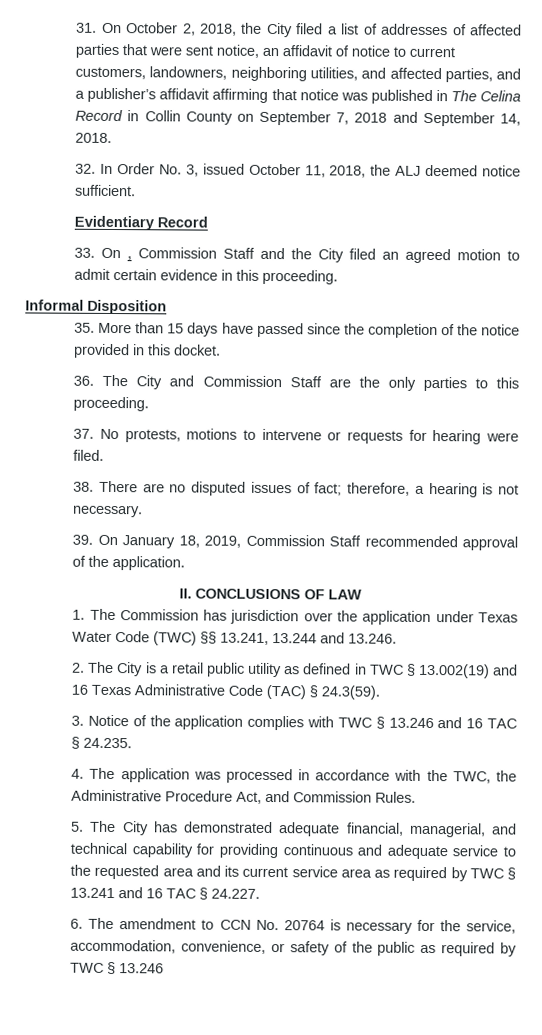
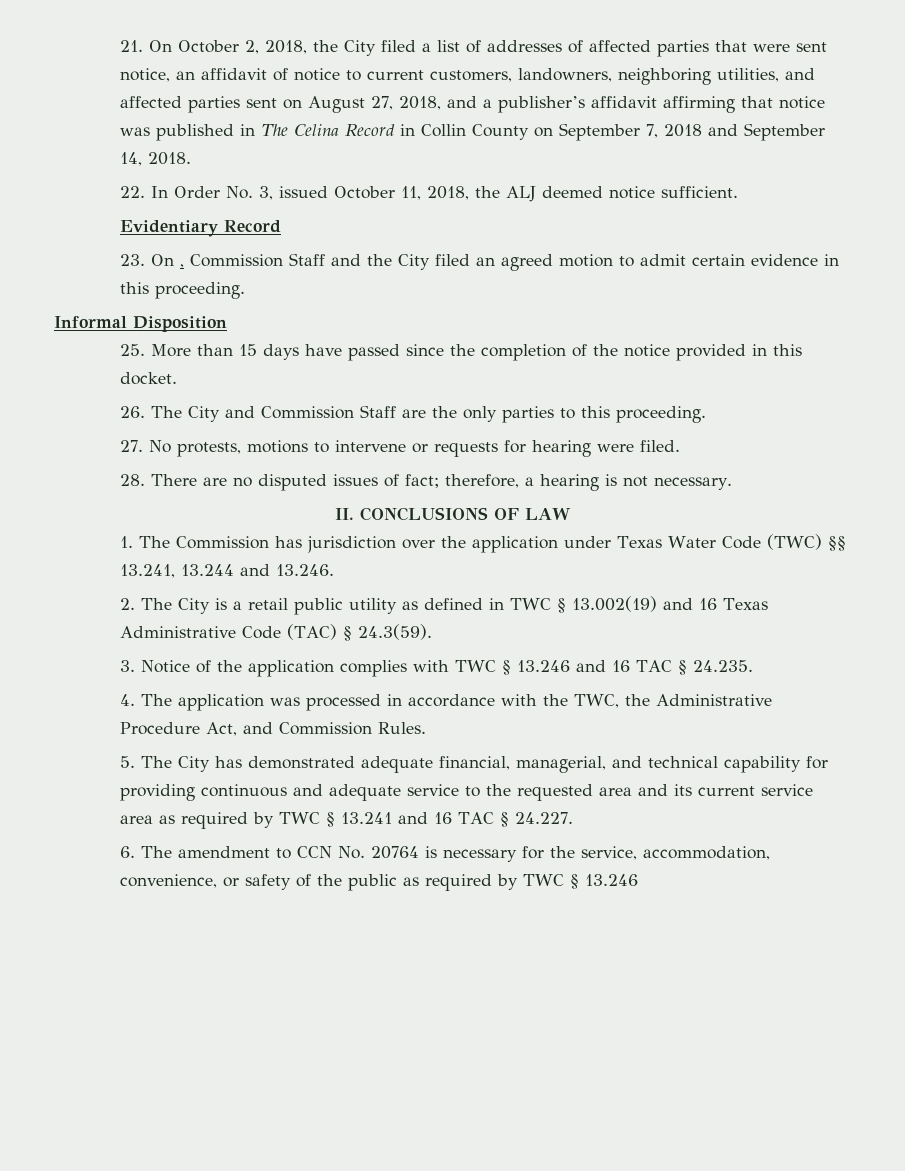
- 31. On October 2, 2018, the City filed a list of addresses of affected parties that were sent notice, an affidavit of notice to current customers, landowners, neighboring utilities, and affected parties, and a publisher’s affidavit affirming that notice was published in The Celina Record in Collin County on September 7, 2018 and September 14, 2018.
+ 21. On October 2, 2018, the City filed a list of addresses of affected parties that were sent notice, an affidavit of notice to current customers, landowners, neighboring utilities, and affected parties sent on August 27, 2018, and a publisher’s affidavit affirming that notice was published in The Celina Record in Collin County on September 7, 2018 and September 14, 2018.
- 32. In Order No. 3, issued October 11, 2018, the ALJ deemed notice sufficient.
+ 22. In Order No. 3, issued October 11, 2018, the ALJ deemed notice sufficient.
- 33. On , Commission Staff and the City filed an agreed motion to admit certain evidence in this proceeding.
+ 23. On , Commission Staff and the City filed an agreed motion to admit certain evidence in this proceeding.
- 35. More than 15 days have passed since the completion of the notice provided in this docket.
+ 25. More than 15 days have passed since the completion of the notice provided in this docket.
- 36. The City and Commission Staff are the only parties to this proceeding.
+ 26. The City and Commission Staff are the only parties to this proceeding.
- 37. No protests, motions to intervene or requests for hearing were filed.
+ 27. No protests, motions to intervene or requests for hearing were filed.
- 38. There are no disputed issues of fact; therefore, a hearing is not necessary.
+ 28. There are no disputed issues of fact; therefore, a hearing is not necessary.
- 39. On January 18, 2019, Commission Staff recommended approval of the application.

